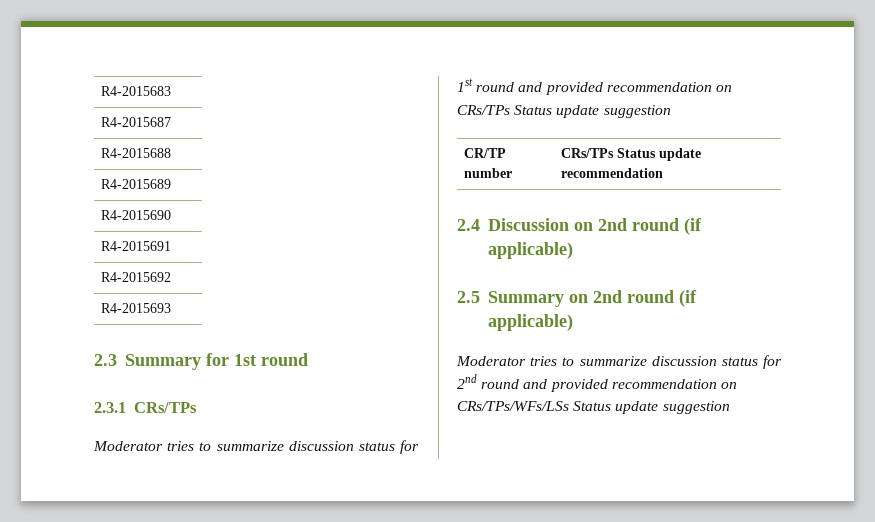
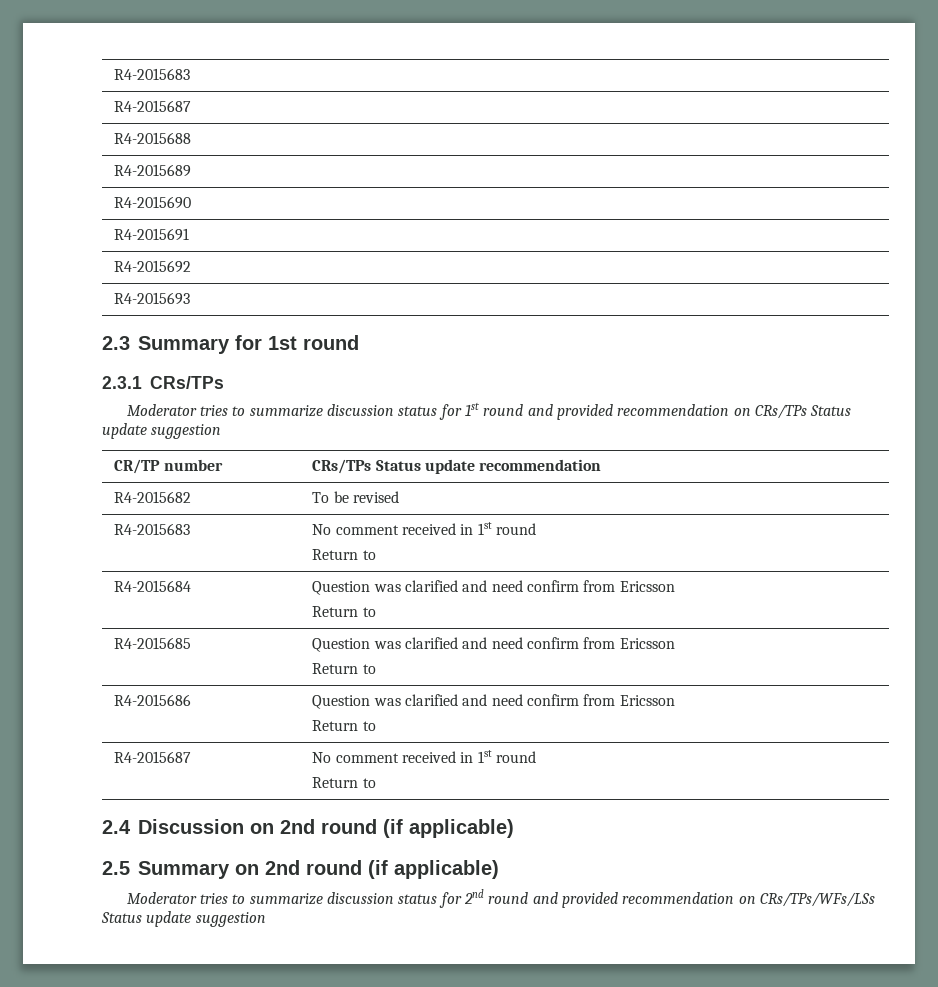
+ R4-2015682 | To be revised
+ R4-2015683 | No comment received in 1st round
+ Return to
+ R4-2015684 | Question was clarified and need confirm from Ericsson
+ Return to
+ R4-2015685 | Question was clarified and need confirm from Ericsson
+ Return to
+ R4-2015686 | Question was clarified and need confirm from Ericsson
+ Return to
+ R4-2015687 | No comment received in 1st round
+ Return to

